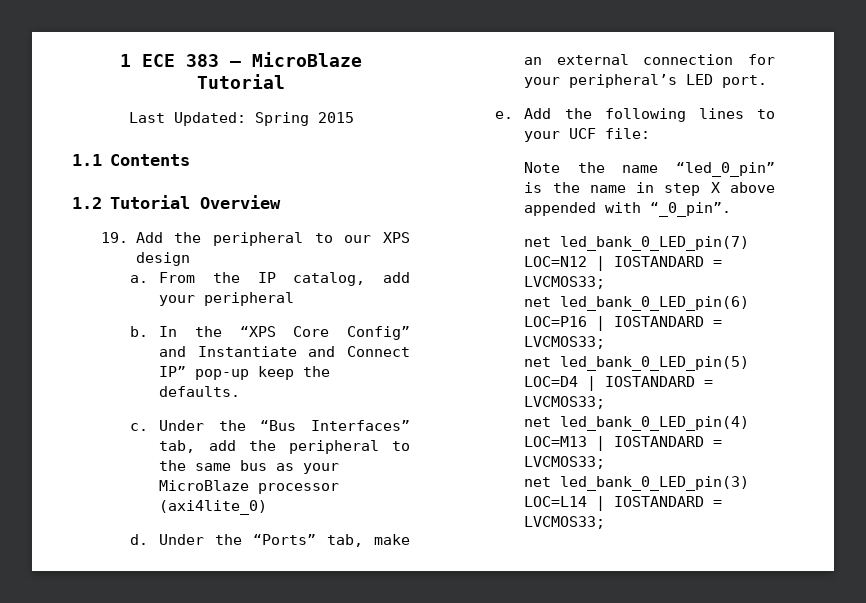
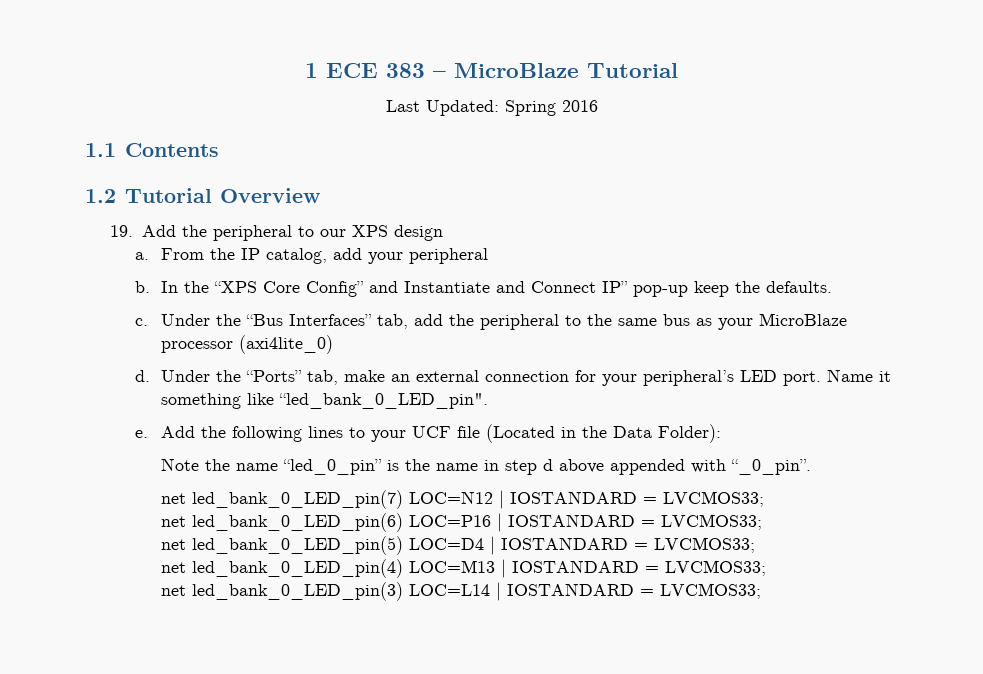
- Last Updated: Spring 2015
+ Last Updated: Spring 2016
+ Name it something like “led_bank_0_LED_pin".
- Add the following lines to your UCF file:
+ Add the following lines to your UCF file (Located in the Data Folder):
- Note the name “led_0_pin” is the name in step X above appended with “_0_pin”.
+ Note the name “led_0_pin” is the name in step d above appended with “_0_pin”.

